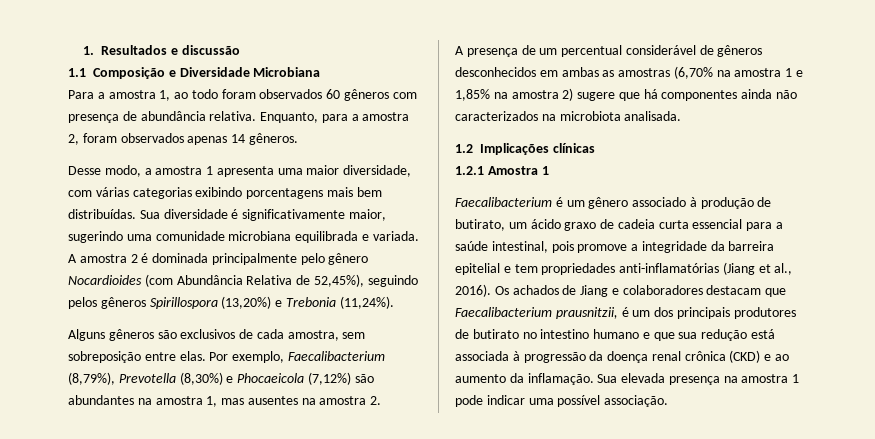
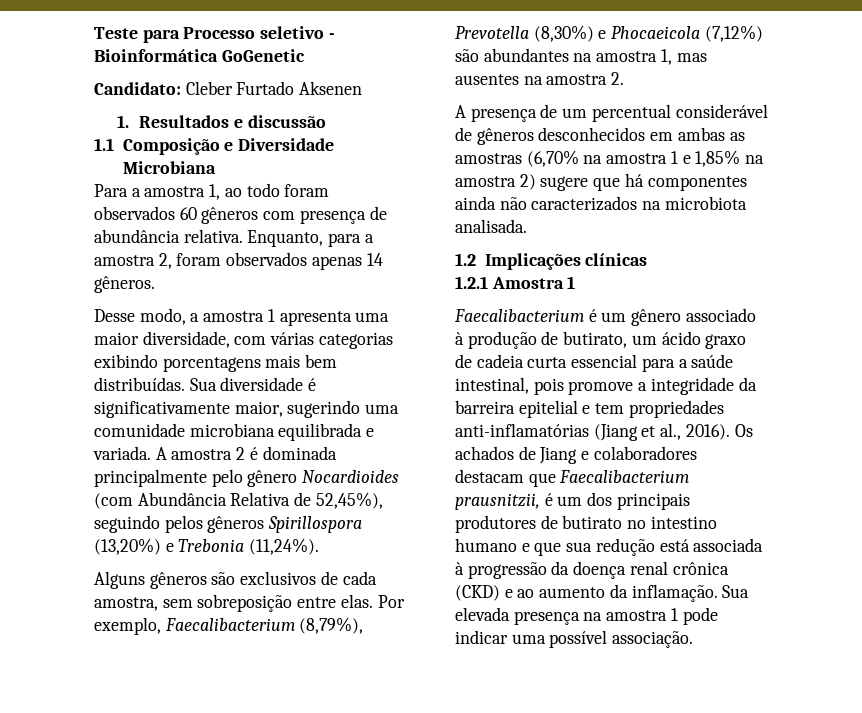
+ Teste para Processo seletivo - Bioinformática GoGenetic
+ Candidato: Cleber Furtado Aksenen

